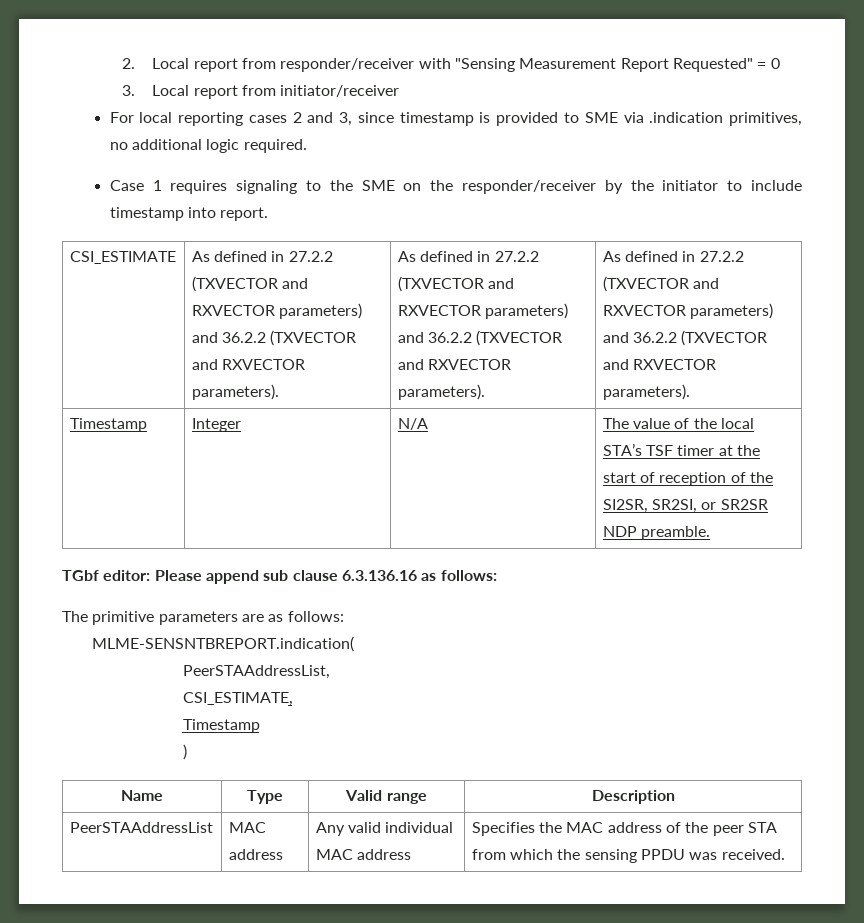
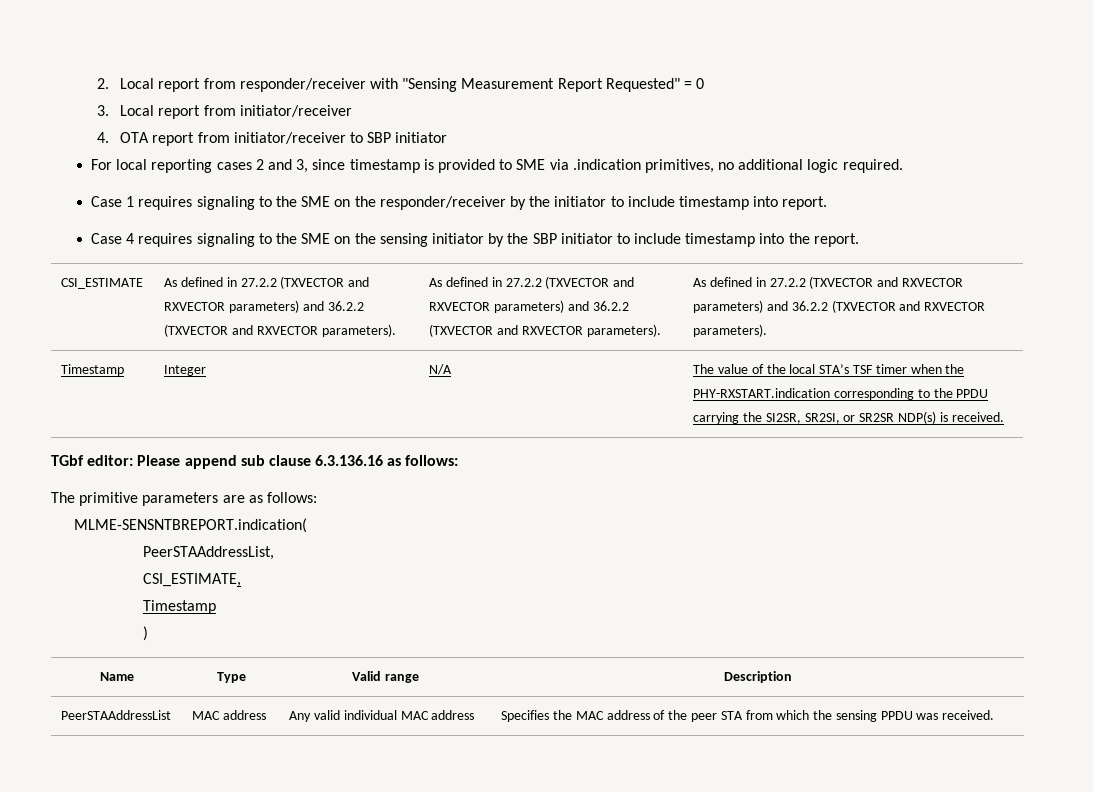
+ 4. OTA report from initiator/receiver to SBP initiator
+ Case 4 requires signaling to the SME on the sensing initiator by the SBP initiator to include timestamp into the report.
- Timestamp | Integer | N/A | The value of the local STA’s TSF timer at the start of reception of the SI2SR, SR2SI, or SR2SR NDP preamble.
+ Timestamp | Integer | N/A | The value of the local STA’s TSF timer when the PHY-RXSTART.indication corresponding to the PPDU carrying the SI2SR, SR2SI, or SR2SR NDP(s) is received.

